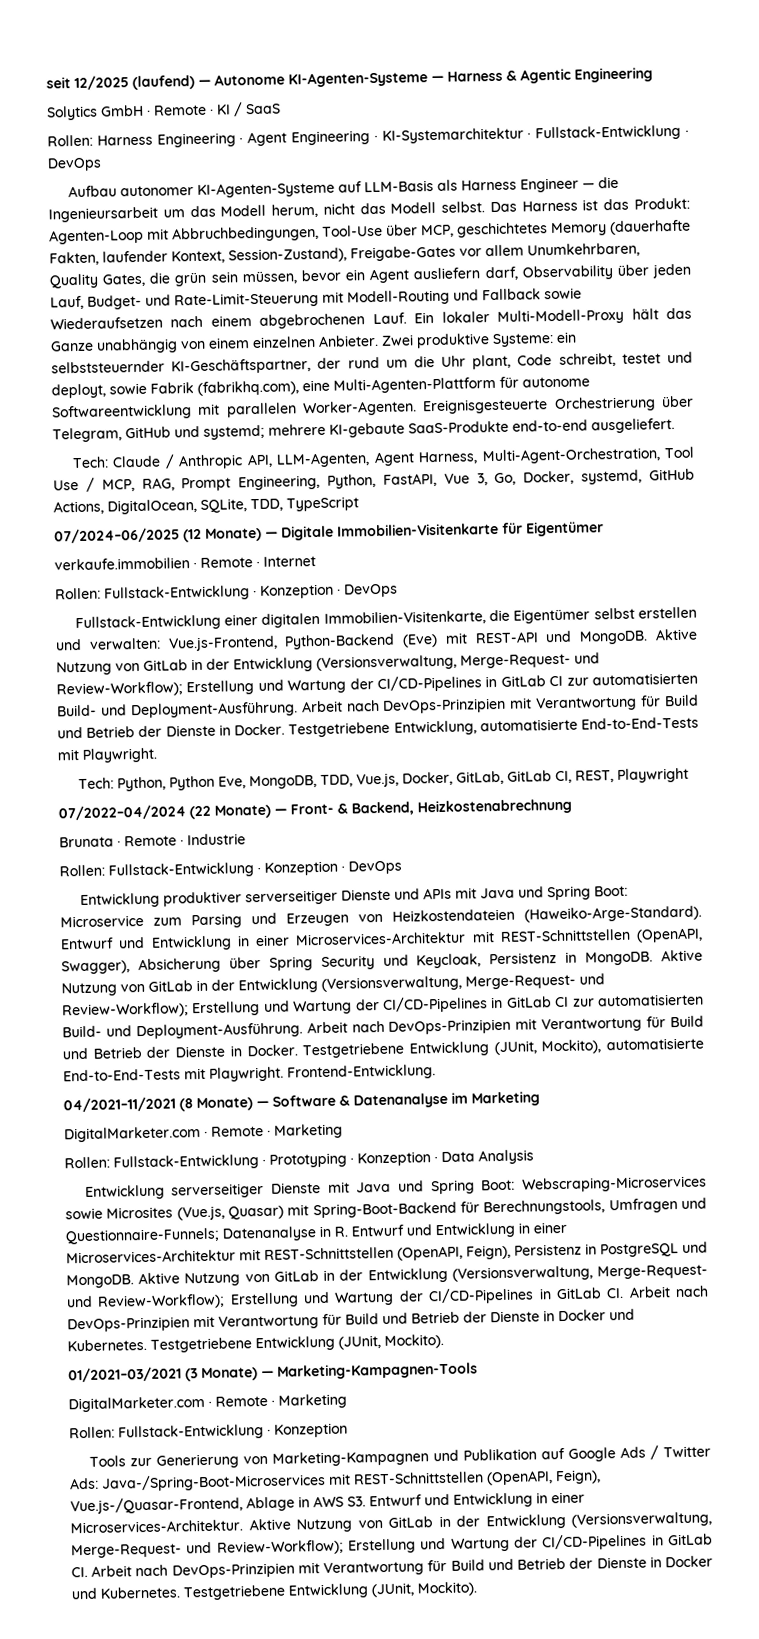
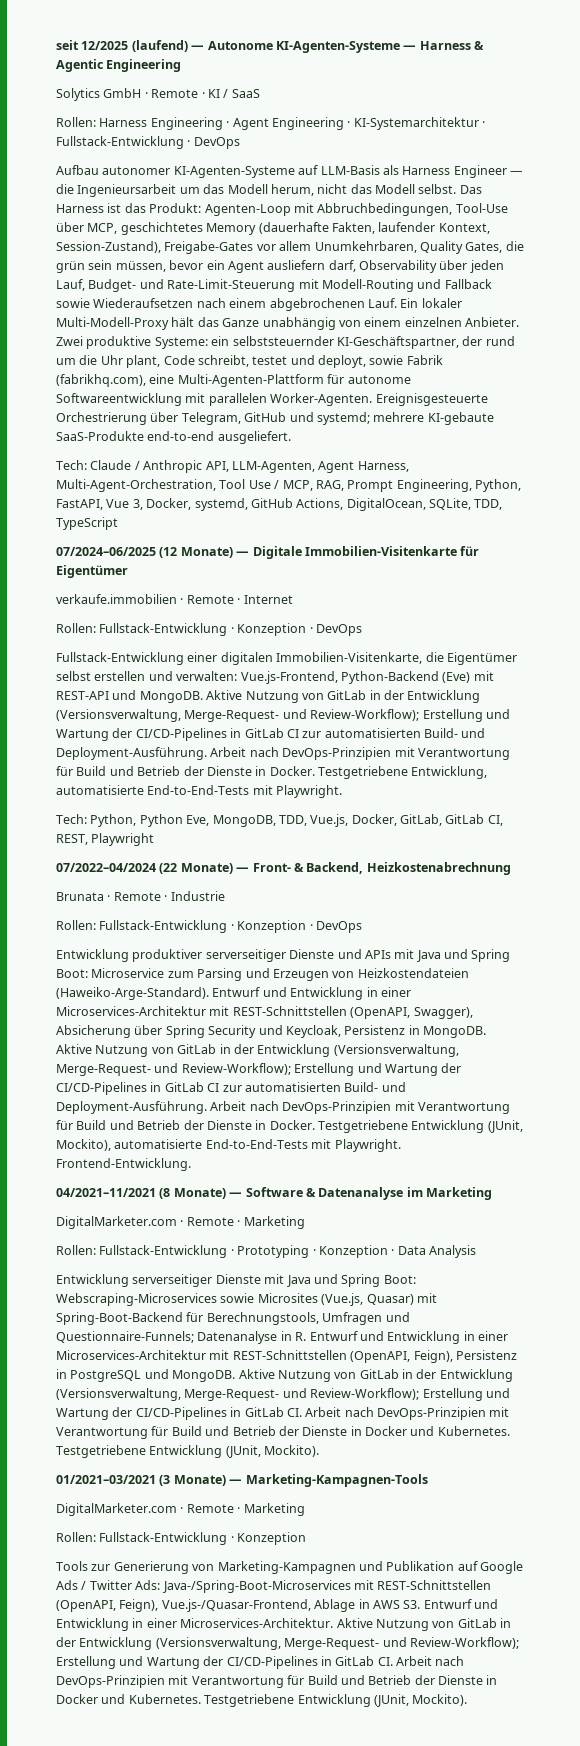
- Tech: Claude / Anthropic API, LLM-Agenten, Agent Harness, Multi-Agent-Orchestration, Tool Use / MCP, RAG, Prompt Engineering, Python, FastAPI, Vue 3, Go, Docker, systemd, GitHub Actions, DigitalOcean, SQLite, TDD, TypeScript
+ Tech: Claude / Anthropic API, LLM-Agenten, Agent Harness, Multi-Agent-Orchestration, Tool Use / MCP, RAG, Prompt Engineering, Python, FastAPI, Vue 3, Docker, systemd, GitHub Actions, DigitalOcean, SQLite, TDD, TypeScript

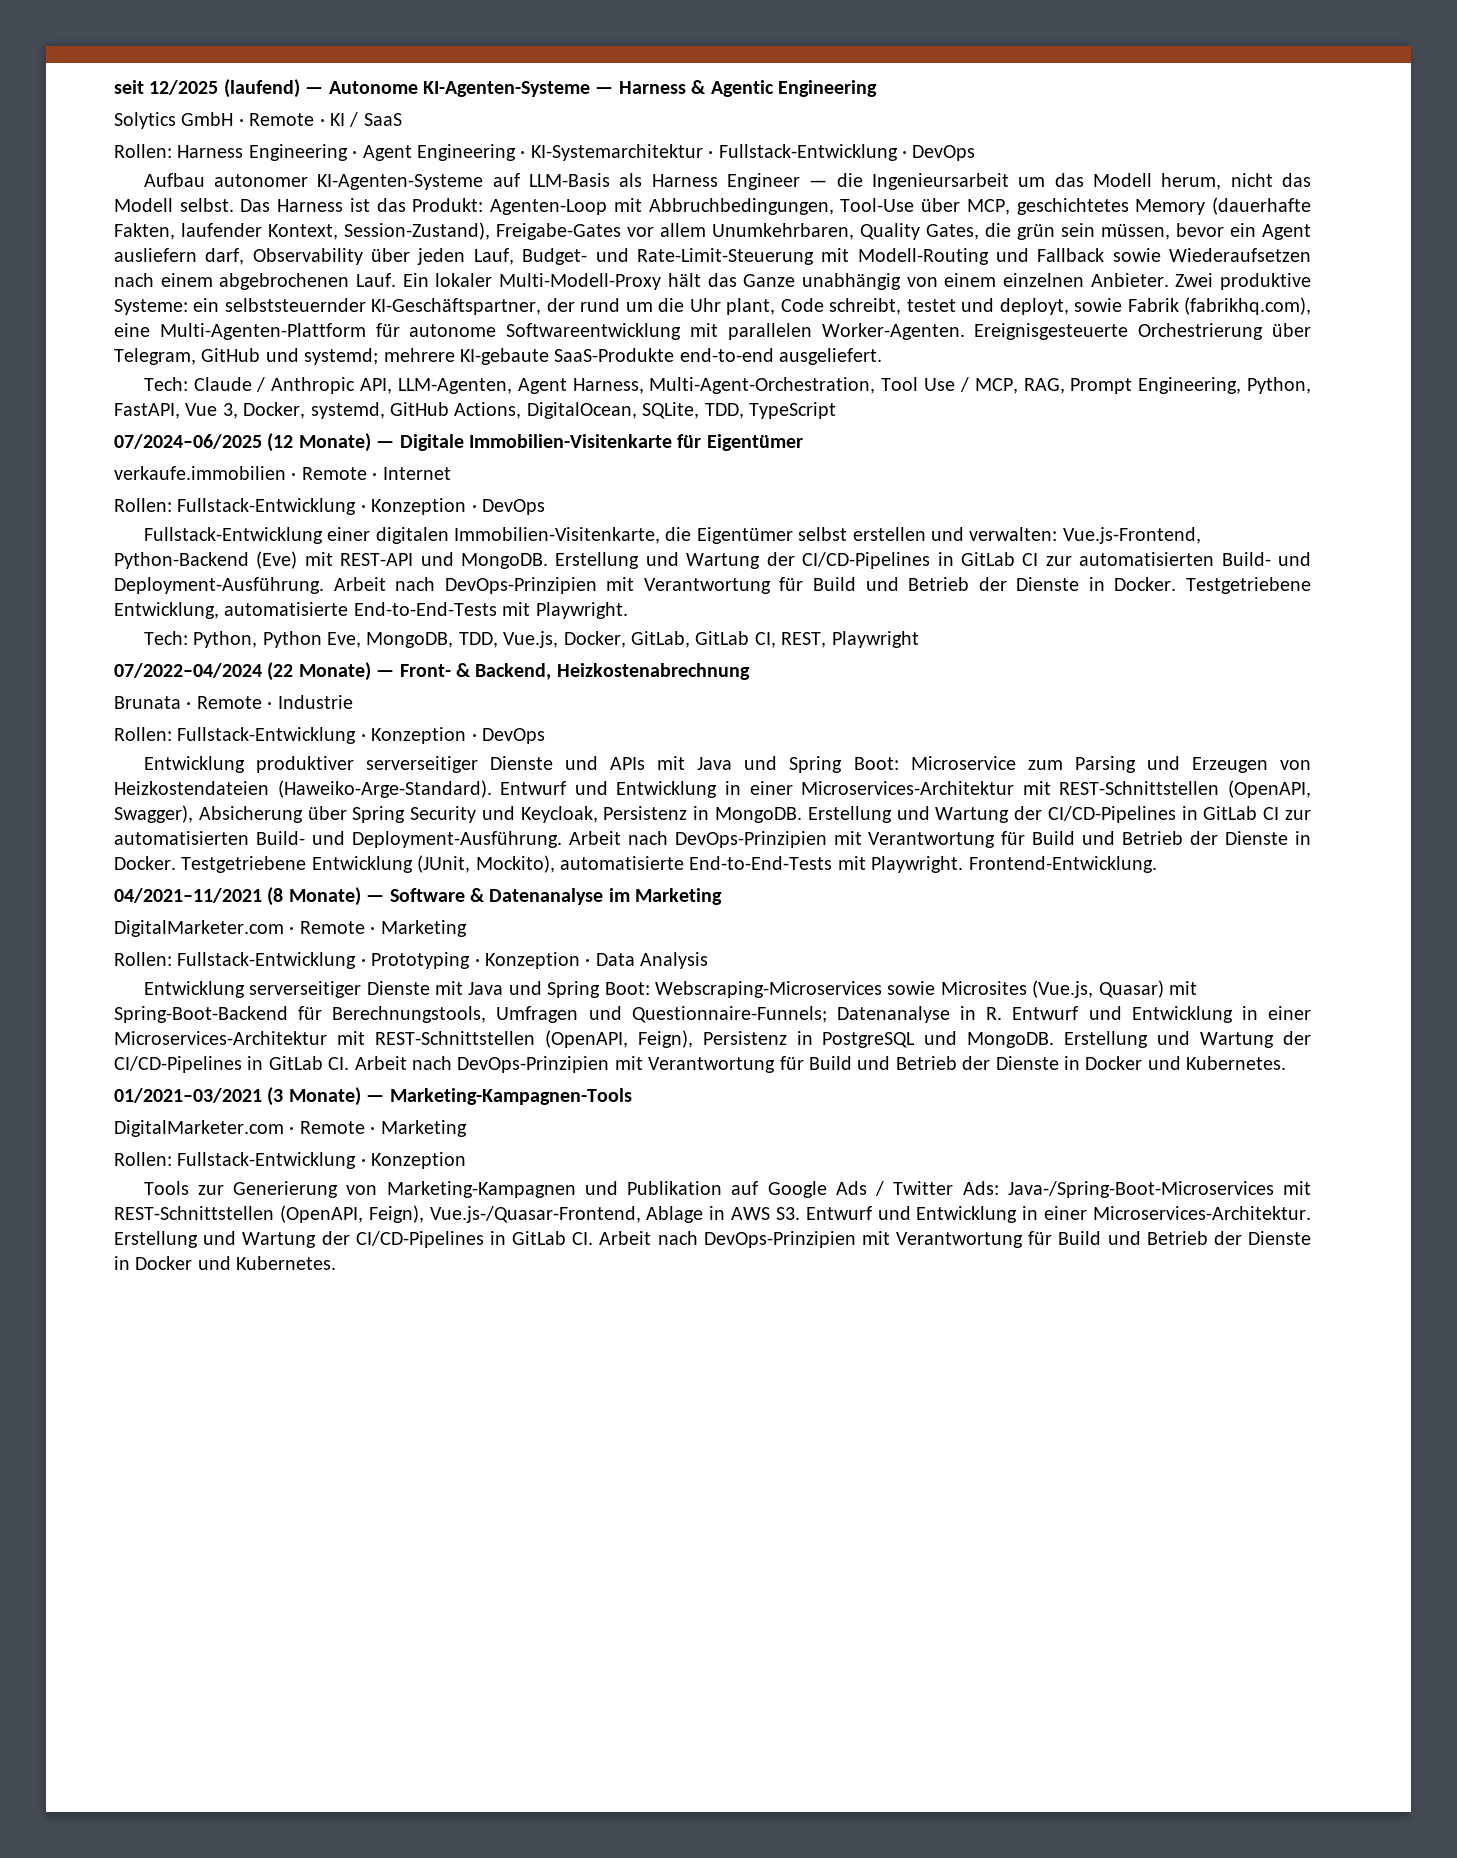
- Fullstack-Entwicklung einer digitalen Immobilien-Visitenkarte, die Eigentümer selbst erstellen und verwalten: Vue.js-Frontend, Python-Backend (Eve) mit REST-API und MongoDB. Aktive Nutzung von GitLab in der Entwicklung (Versionsverwaltung, Merge-Request- und Review-Workflow); Erstellung und Wartung der CI/CD-Pipelines in GitLab CI zur automatisierten Build- und Deployment-Ausführung.
+ Fullstack-Entwicklung einer digitalen Immobilien-Visitenkarte, die Eigentümer selbst erstellen und verwalten: Vue.js-Frontend, Python-Backend (Eve) mit REST-API und MongoDB. Erstellung und Wartung der CI/CD-Pipelines in GitLab CI zur automatisierten Build- und Deployment-Ausführung.
- Entwurf und Entwicklung in einer Microservices-Architektur mit REST-Schnittstellen (OpenAPI, Swagger), Absicherung über Spring Security und Keycloak, Persistenz in MongoDB. Aktive Nutzung von GitLab in der Entwicklung (Versionsverwaltung, Merge-Request- und Review-Workflow); Erstellung und Wartung der CI/CD-Pipelines in GitLab CI zur automatisierten Build- und Deployment-Ausführung.
+ Entwurf und Entwicklung in einer Microservices-Architektur mit REST-Schnittstellen (OpenAPI, Swagger), Absicherung über Spring Security und Keycloak, Persistenz in MongoDB. Erstellung und Wartung der CI/CD-Pipelines in GitLab CI zur automatisierten Build- und Deployment-Ausführung.
- Datenanalyse in R. Entwurf und Entwicklung in einer Microservices-Architektur mit REST-Schnittstellen (OpenAPI, Feign), Persistenz in PostgreSQL und MongoDB. Aktive Nutzung von GitLab in der Entwicklung (Versionsverwaltung, Merge-Request- und Review-Workflow); Erstellung und Wartung der CI/CD-Pipelines in GitLab CI. Arbeit nach DevOps-Prinzipien mit Verantwortung für Build und Betrieb der Dienste in Docker und Kubernetes. Testgetriebene Entwicklung (JUnit, Mockito).
+ Datenanalyse in R. Entwurf und Entwicklung in einer Microservices-Architektur mit REST-Schnittstellen (OpenAPI, Feign), Persistenz in PostgreSQL und MongoDB. Erstellung und Wartung der CI/CD-Pipelines in GitLab CI. Arbeit nach DevOps-Prinzipien mit Verantwortung für Build und Betrieb der Dienste in Docker und Kubernetes.
- Tools zur Generierung von Marketing-Kampagnen und Publikation auf Google Ads / Twitter Ads: Java-/Spring-Boot-Microservices mit REST-Schnittstellen (OpenAPI, Feign), Vue.js-/Quasar-Frontend, Ablage in AWS S3. Entwurf und Entwicklung in einer Microservices-Architektur. Aktive Nutzung von GitLab in der Entwicklung (Versionsverwaltung, Merge-Request- und Review-Workflow); Erstellung und Wartung der CI/CD-Pipelines in GitLab CI. Arbeit nach DevOps-Prinzipien mit Verantwortung für Build und Betrieb der Dienste in Docker und Kubernetes. Testgetriebene Entwicklung (JUnit, Mockito).
+ Tools zur Generierung von Marketing-Kampagnen und Publikation auf Google Ads / Twitter Ads: Java-/Spring-Boot-Microservices mit REST-Schnittstellen (OpenAPI, Feign), Vue.js-/Quasar-Frontend, Ablage in AWS S3. Entwurf und Entwicklung in einer Microservices-Architektur. Erstellung und Wartung der CI/CD-Pipelines in GitLab CI. Arbeit nach DevOps-Prinzipien mit Verantwortung für Build und Betrieb der Dienste in Docker und Kubernetes.

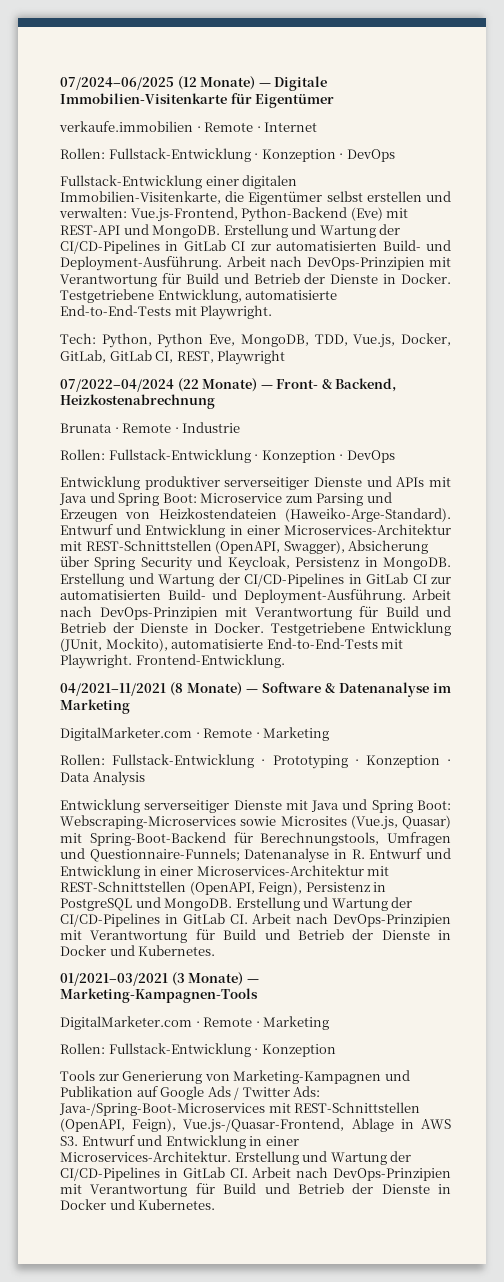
- seit 12/2025 (laufend) — Autonome KI-Agenten-Systeme — Harness & Agentic Engineering
- Solytics GmbH · Remote · KI / SaaS
- Rollen: Harness Engineering · Agent Engineering · KI-Systemarchitektur · Fullstack-Entwicklung · DevOps
- Aufbau autonomer KI-Agenten-Systeme auf LLM-Basis als Harness Engineer — die Ingenieursarbeit um das Modell herum, nicht das Modell selbst. Das Harness ist das Produkt: Agenten-Loop mit Abbruchbedingungen, Tool-Use über MCP, geschichtetes Memory (dauerhafte Fakten, laufender Kontext, Session-Zustand), Freigabe-Gates vor allem Unumkehrbaren, Quality Gates, die grün sein müssen, bevor ein Agent ausliefern darf, Observability über jeden Lauf, Budget- und Rate-Limit-Steuerung mit Modell-Routing und Fallback sowie Wiederaufsetzen nach einem abgebrochenen Lauf. Ein lokaler Multi-Modell-Proxy hält das Ganze unabhängig von einem einzelnen Anbieter. Zwei produktive Systeme: ein selbststeuernder KI-Geschäftspartner, der rund um die Uhr plant, Code schreibt, testet und deployt, sowie Fabrik (fabrikhq.com), eine Multi-Agenten-Plattform für autonome Softwareentwicklung mit parallelen Worker-Agenten. Ereignisgesteuerte Orchestrierung über Telegram, GitHub und systemd; mehrere KI-gebaute SaaS-Produkte end-to-end ausgeliefert.
- Tech: Claude / Anthropic API, LLM-Agenten, Agent Harness, Multi-Agent-Orchestration, Tool Use / MCP, RAG, Prompt Engineering, Python, FastAPI, Vue 3, Docker, systemd, GitHub Actions, DigitalOcean, SQLite, TDD, TypeScript

